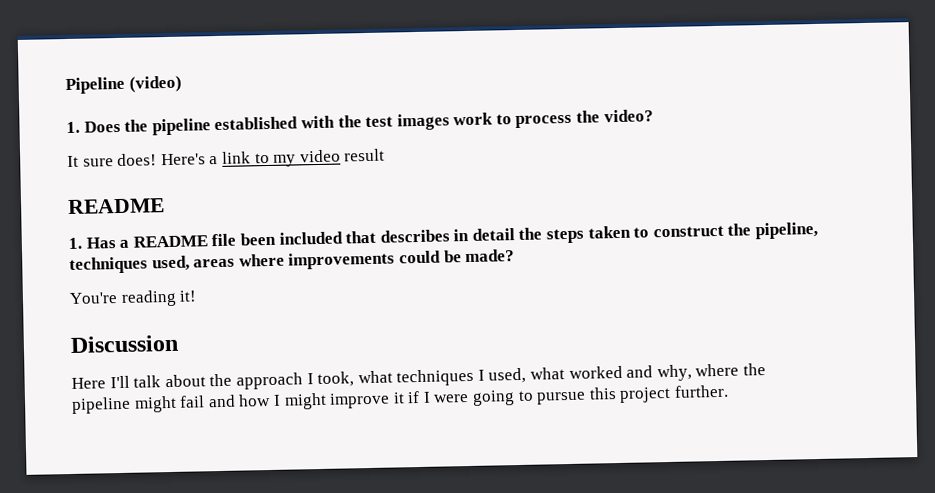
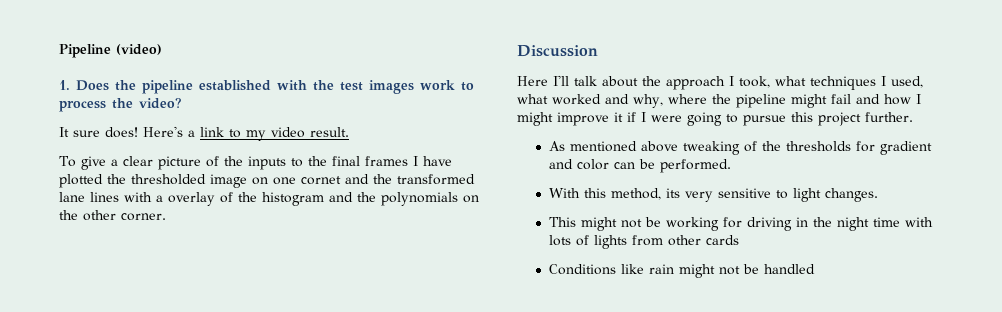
- Here's a link to my video result
- README
- 1. Has a README file been included that describes in detail the steps taken to construct the pipeline, techniques used, areas where improvements could be made?
- You're reading it!
+ Here's a link to my video result.
+ To give a clear picture of the inputs to the final frames I have plotted the thresholded image on one cornet and the transformed lane lines with a overlay of the histogram and the polynomials on the other corner.
+ As mentioned above tweaking of the thresholds for gradient and color can be performed.
+ With this method, its very sensitive to light changes.
+ This might not be working for driving in the night time with lots of lights from other cards
+ Conditions like rain might not be handled

